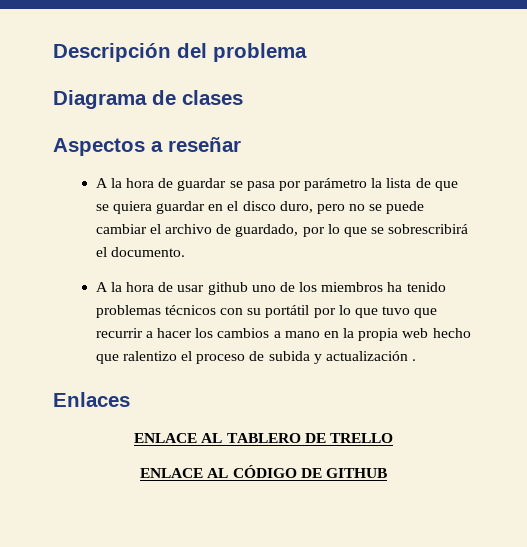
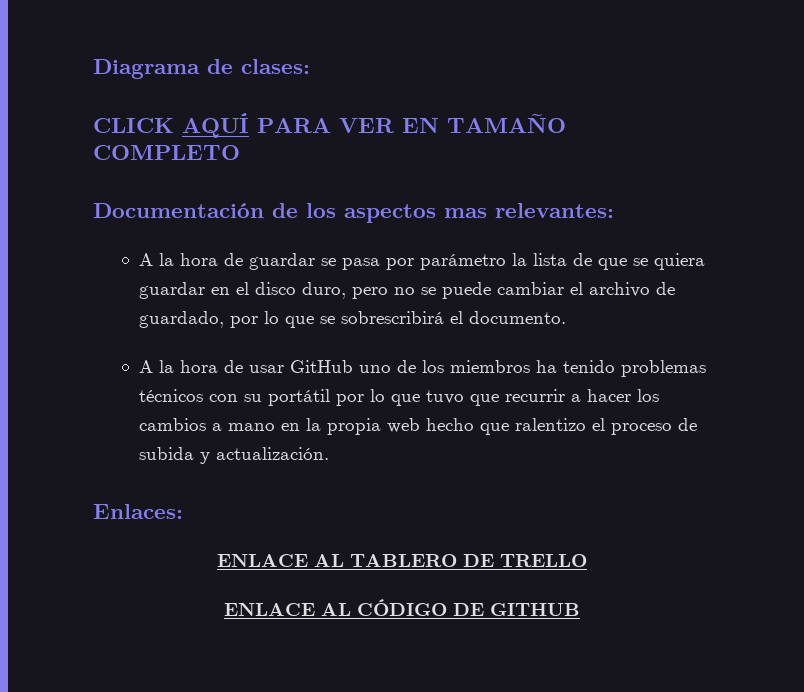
- Descripción del problema
- Diagrama de clases
- Aspectos a reseñar
+ Diagrama de clases:
+ CLICK AQUÍ PARA VER EN TAMAÑO COMPLETO
+ Documentación de los aspectos mas relevantes:
- A la hora de usar github uno de los miembros ha tenido problemas técnicos con su portátil por lo que tuvo que recurrir a hacer los cambios a mano en la propia web hecho que ralentizo el proceso de subida y actualización .
- Enlaces
+ A la hora de usar GitHub uno de los miembros ha tenido problemas técnicos con su portátil por lo que tuvo que recurrir a hacer los cambios a mano en la propia web hecho que ralentizo el proceso de subida y actualización.
+ Enlaces:

